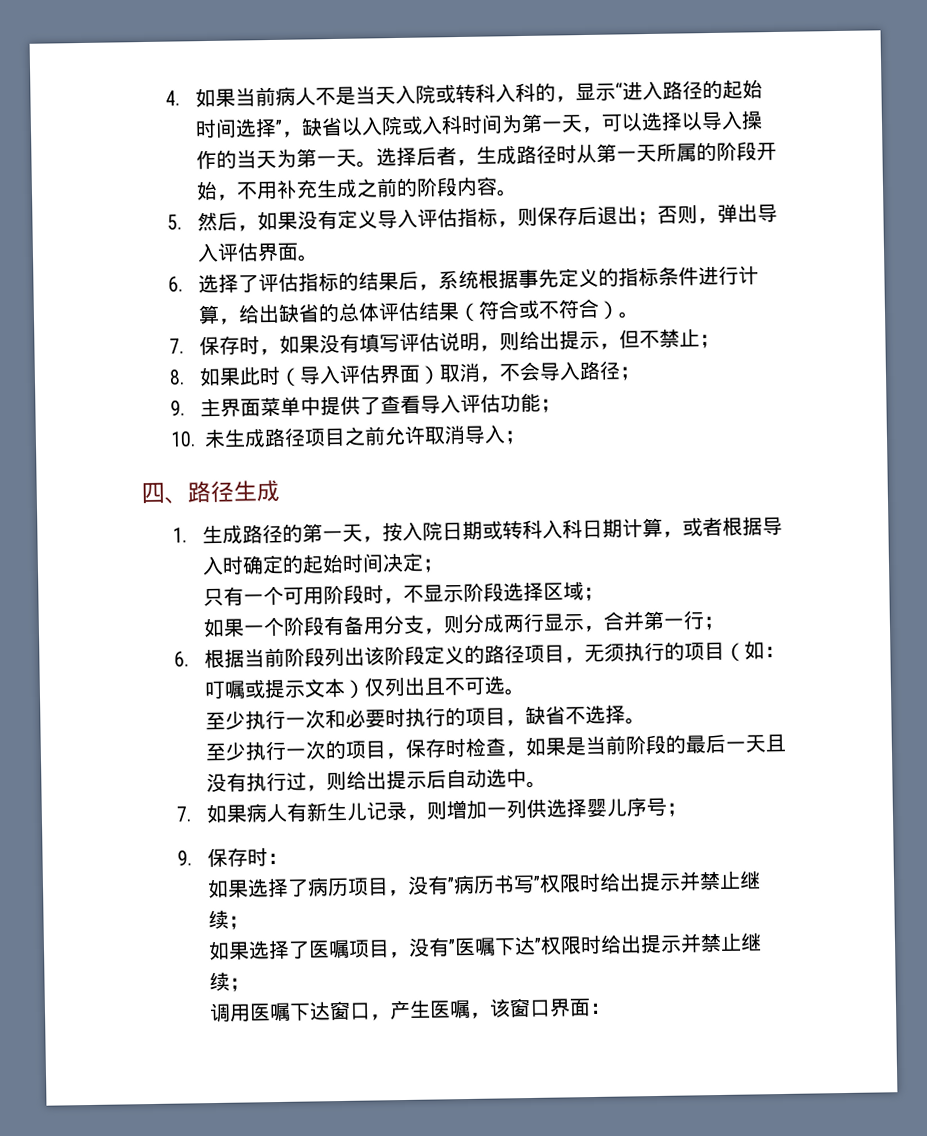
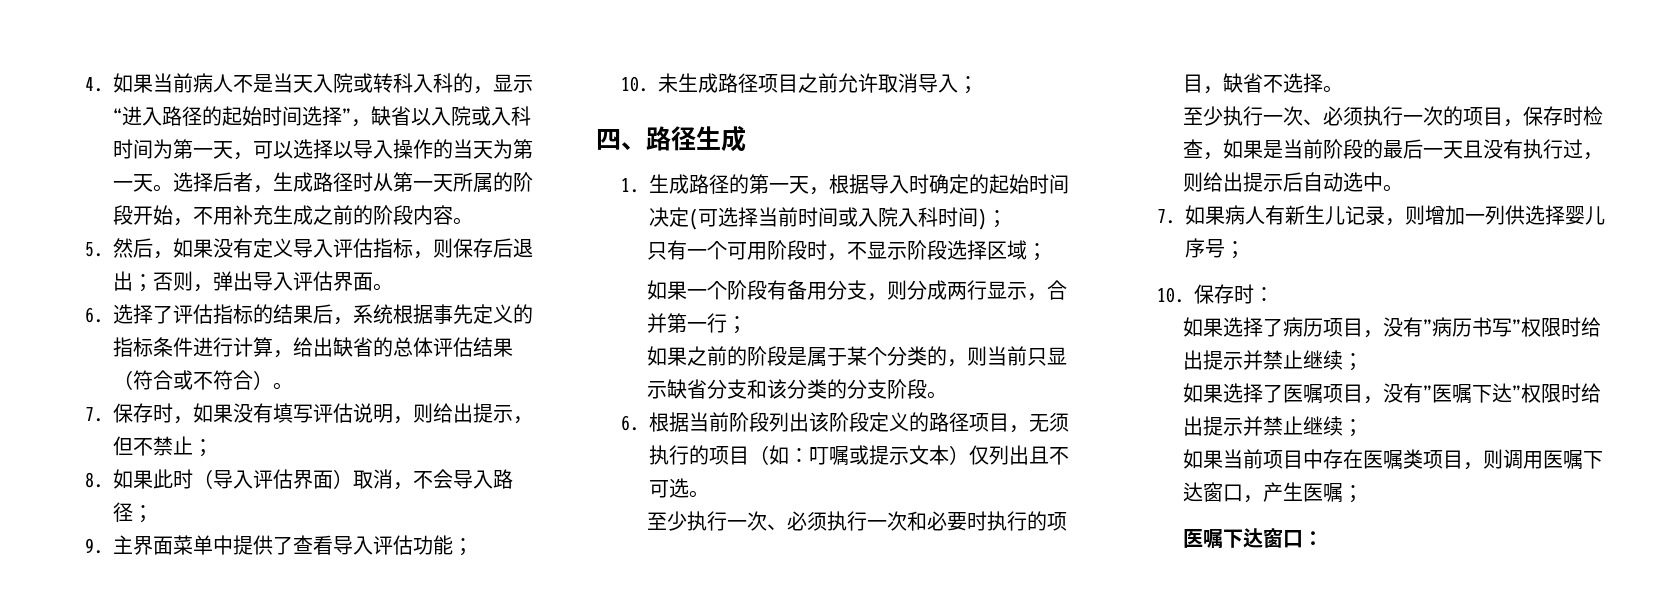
- 1.生成路径的第一天，按入院日期或转科入科日期计算，或者根据导入时确定的起始时间决定；
+ 1.生成路径的第一天，根据导入时确定的起始时间决定(可选择当前时间或入院入科时间)；
+ 如果之前的阶段是属于某个分类的，则当前只显示缺省分支和该分类的分支阶段。
- 至少执行一次和必要时执行的项目，缺省不选择。
+ 至少执行一次、必须执行一次和必要时执行的项目，缺省不选择。
- 至少执行一次的项目，保存时检查，如果是当前阶段的最后一天且没有执行过，则给出提示后自动选中。
+ 至少执行一次、必须执行一次的项目，保存时检查，如果是当前阶段的最后一天且没有执行过，则给出提示后自动选中。
- 9.保存时：
+ 10.保存时：
- 调用医嘱下达窗口，产生医嘱，该窗口界面：
+ 如果当前项目中存在医嘱类项目，则调用医嘱下达窗口，产生医嘱；
+ 医嘱下达窗口：

